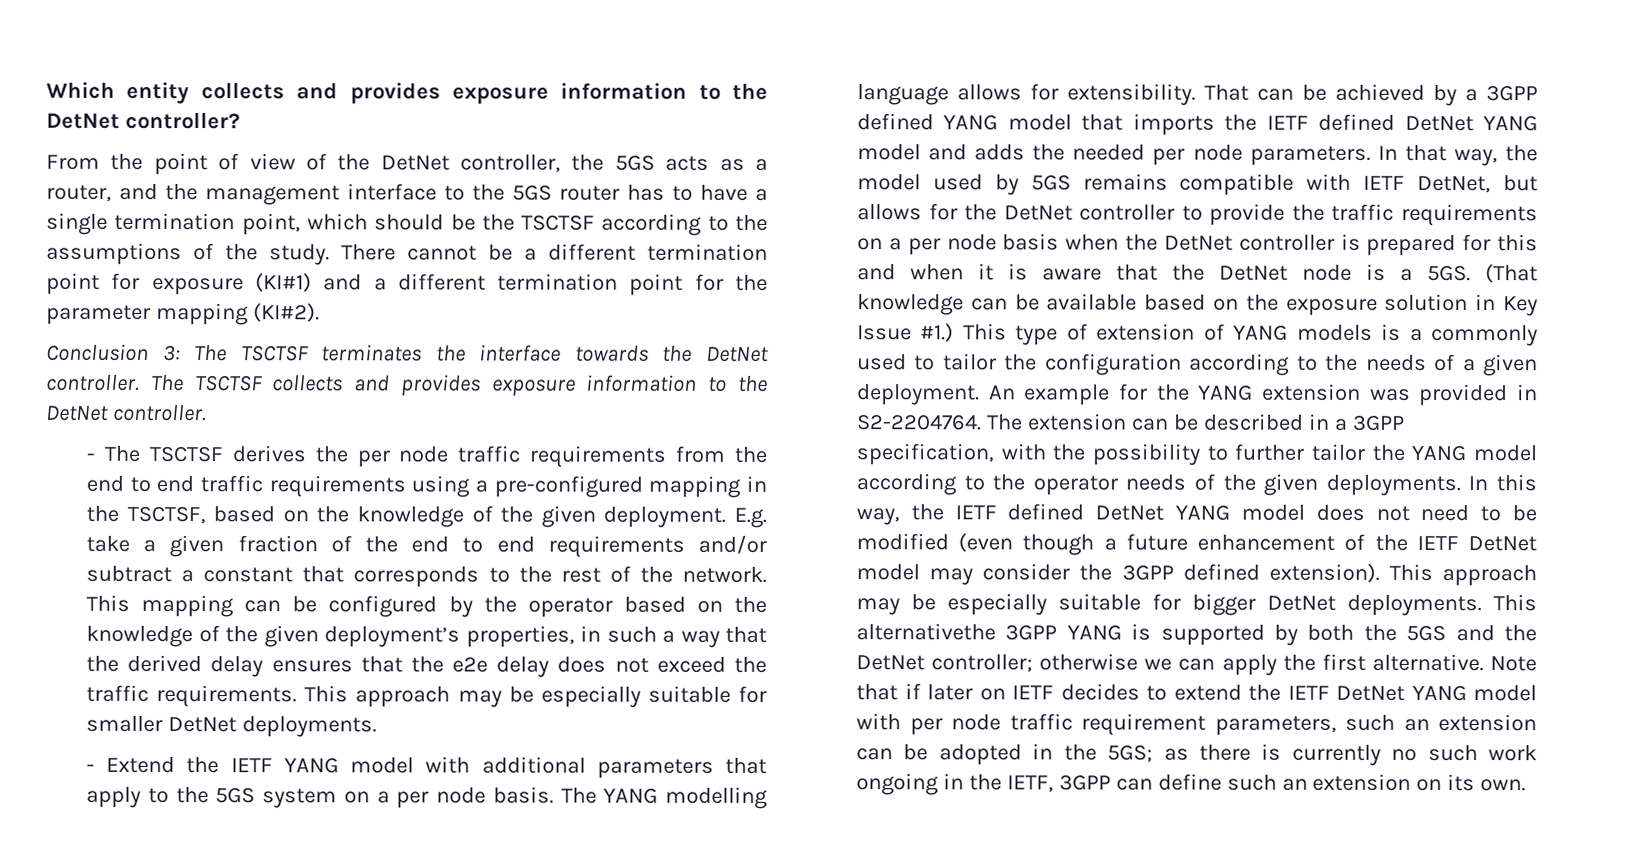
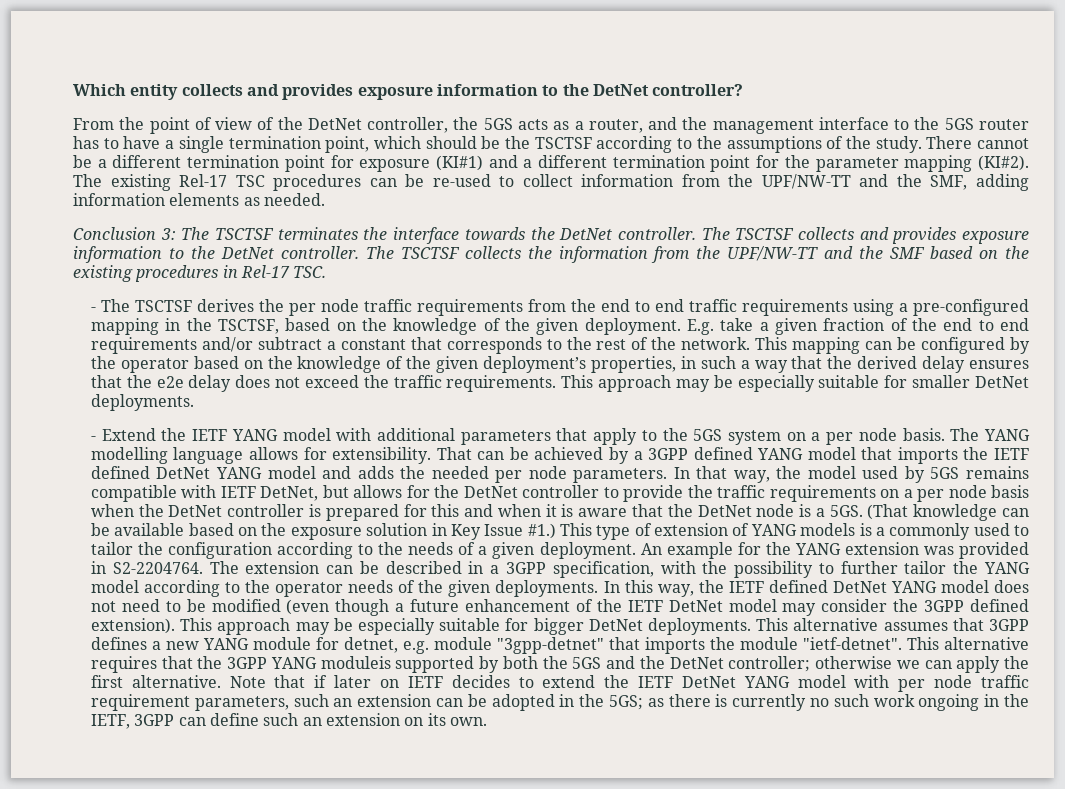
+ The existing Rel-17 TSC procedures can be re-used to collect information from the UPF/NW-TT and the SMF, adding information elements as needed.
+ The TSCTSF collects the information from the UPF/NW-TT and the SMF based on the existing procedures in Rel-17 TSC.
- This alternativethe 3GPP YANG is supported by both the 5GS and the DetNet controller; otherwise we can apply the first alternative.
+ This alternative assumes that 3GPP defines a new YANG module for detnet, e.g. module "3gpp-detnet" that imports the module "ietf-detnet". This alternative requires that the 3GPP YANG moduleis supported by both the 5GS and the DetNet controller; otherwise we can apply the first alternative.

